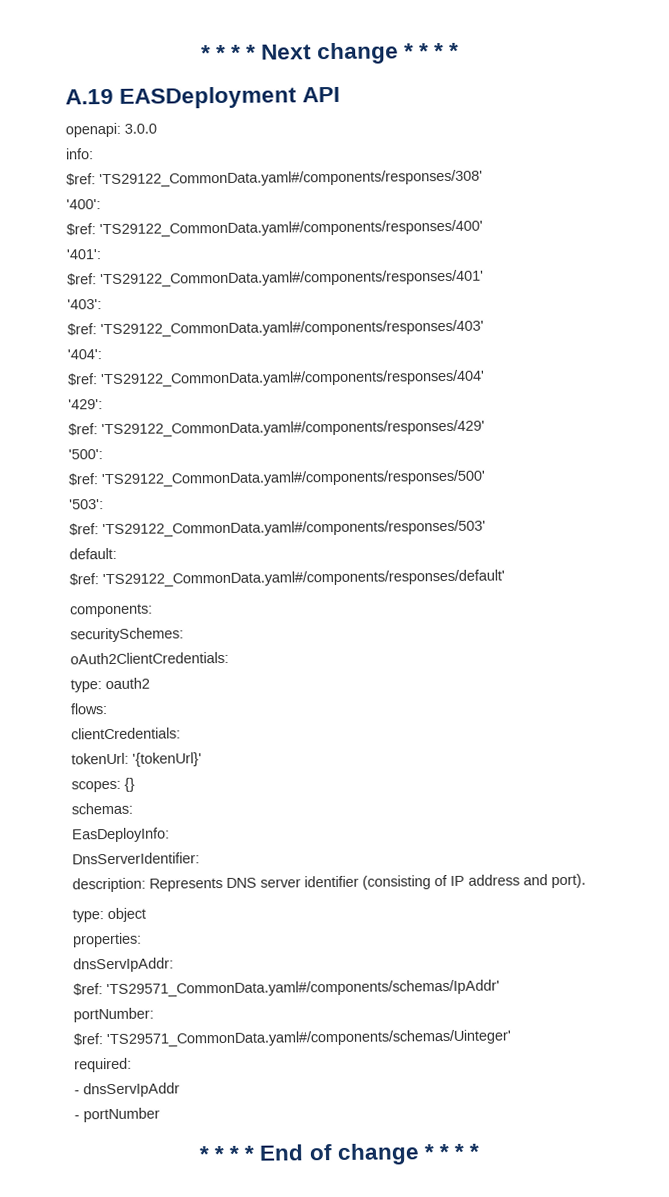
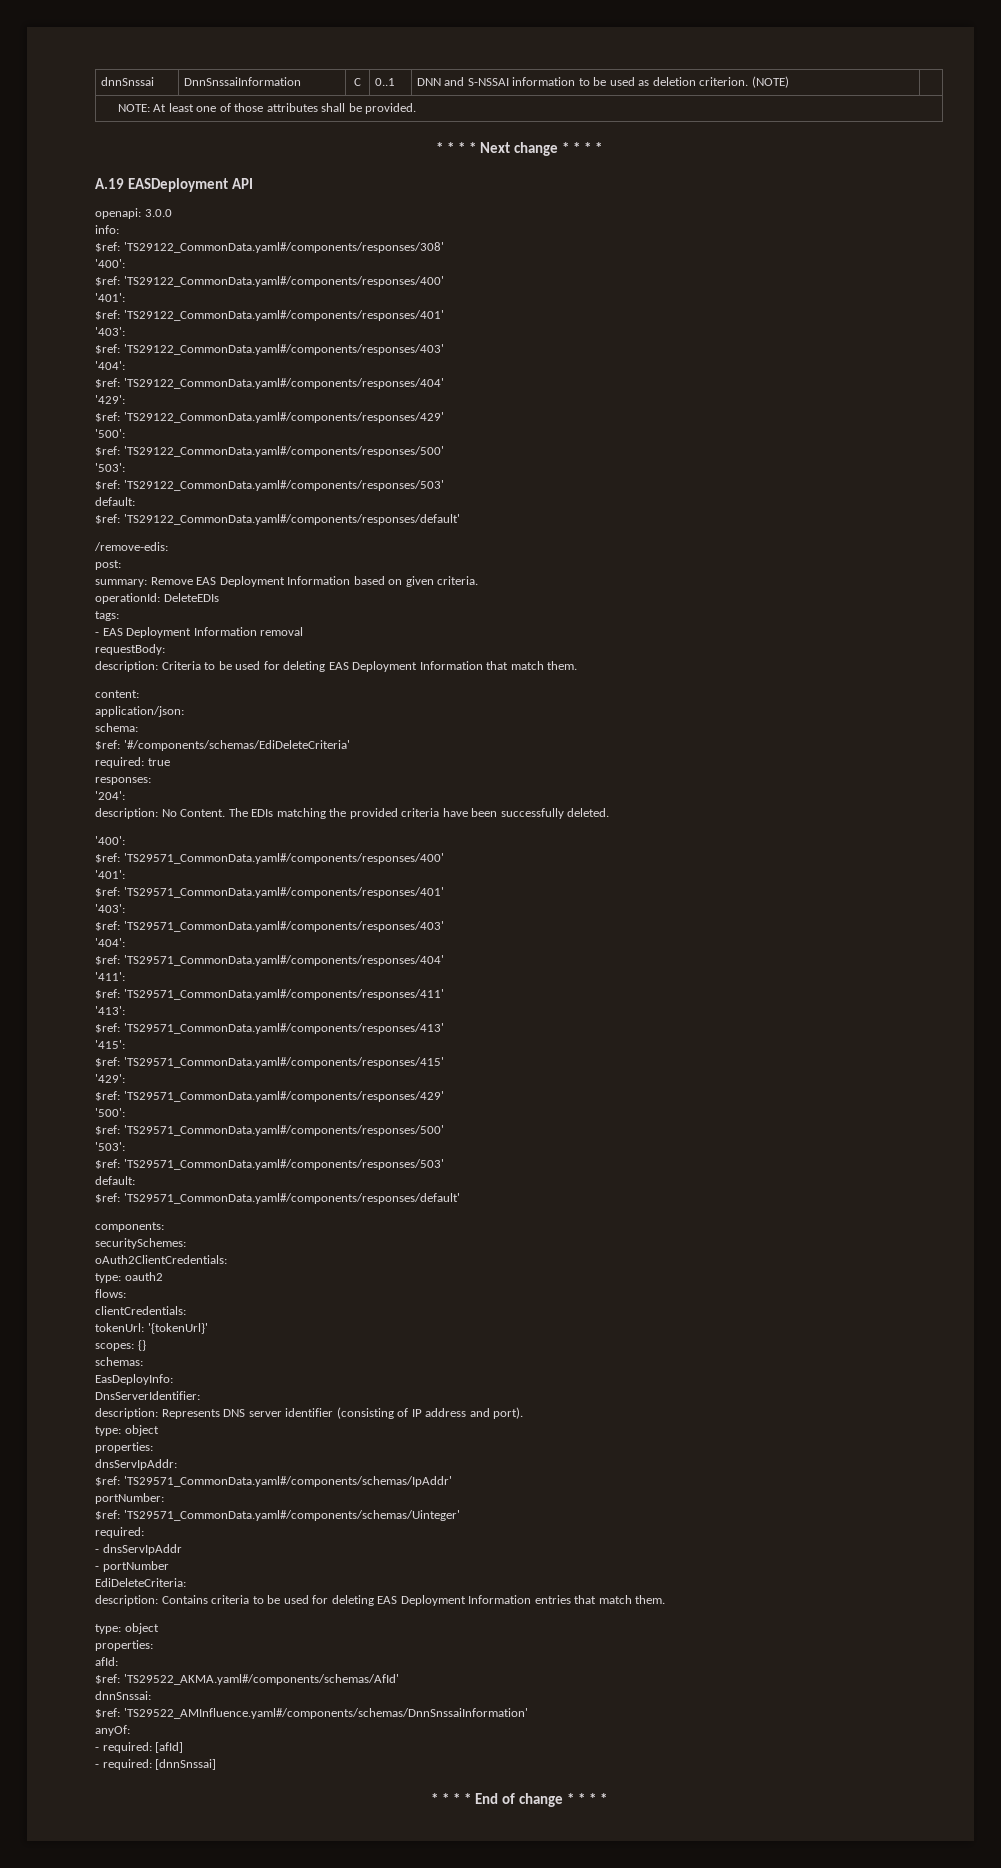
+ dnnSnssai | DnnSnssaiInformation | C | 0..1 | DNN and S-NSSAI information to be used as deletion criterion. (NOTE) |
+ NOTE: At least one of those attributes shall be provided.
+ /remove-edis:
+ post:
+ summary: Remove EAS Deployment Information based on given criteria.
+ operationId: DeleteEDIs
+ tags:
+ - EAS Deployment Information removal
+ requestBody:
+ description: Criteria to be used for deleting EAS Deployment Information that match them.
+ content:
+ application/json:
+ schema:
+ $ref: '#/components/schemas/EdiDeleteCriteria'
+ required: true
+ responses:
+ '204':
+ description: No Content. The EDIs matching the provided criteria have been successfully deleted.
+ '400':
+ $ref: 'TS29571_CommonData.yaml#/components/responses/400'
+ '401':
+ $ref: 'TS29571_CommonData.yaml#/components/responses/401'
+ '403':
+ $ref: 'TS29571_CommonData.yaml#/components/responses/403'
+ '404':
+ $ref: 'TS29571_CommonData.yaml#/components/responses/404'
+ '411':
+ $ref: 'TS29571_CommonData.yaml#/components/responses/411'
+ '413':
+ $ref: 'TS29571_CommonData.yaml#/components/responses/413'
+ '415':
+ $ref: 'TS29571_CommonData.yaml#/components/responses/415'
+ '429':
+ $ref: 'TS29571_CommonData.yaml#/components/responses/429'
+ '500':
+ $ref: 'TS29571_CommonData.yaml#/components/responses/500'
+ '503':
+ $ref: 'TS29571_CommonData.yaml#/components/responses/503'
+ default:
+ $ref: 'TS29571_CommonData.yaml#/components/responses/default'
+ EdiDeleteCriteria:
+ description: Contains criteria to be used for deleting EAS Deployment Information entries that match them.
+ type: object
+ properties:
+ afId:
+ $ref: 'TS29522_AKMA.yaml#/components/schemas/AfId'
+ dnnSnssai:
+ $ref: 'TS29522_AMInfluence.yaml#/components/schemas/DnnSnssaiInformation'
+ anyOf:
+ - required: [afId]
+ - required: [dnnSnssai]

